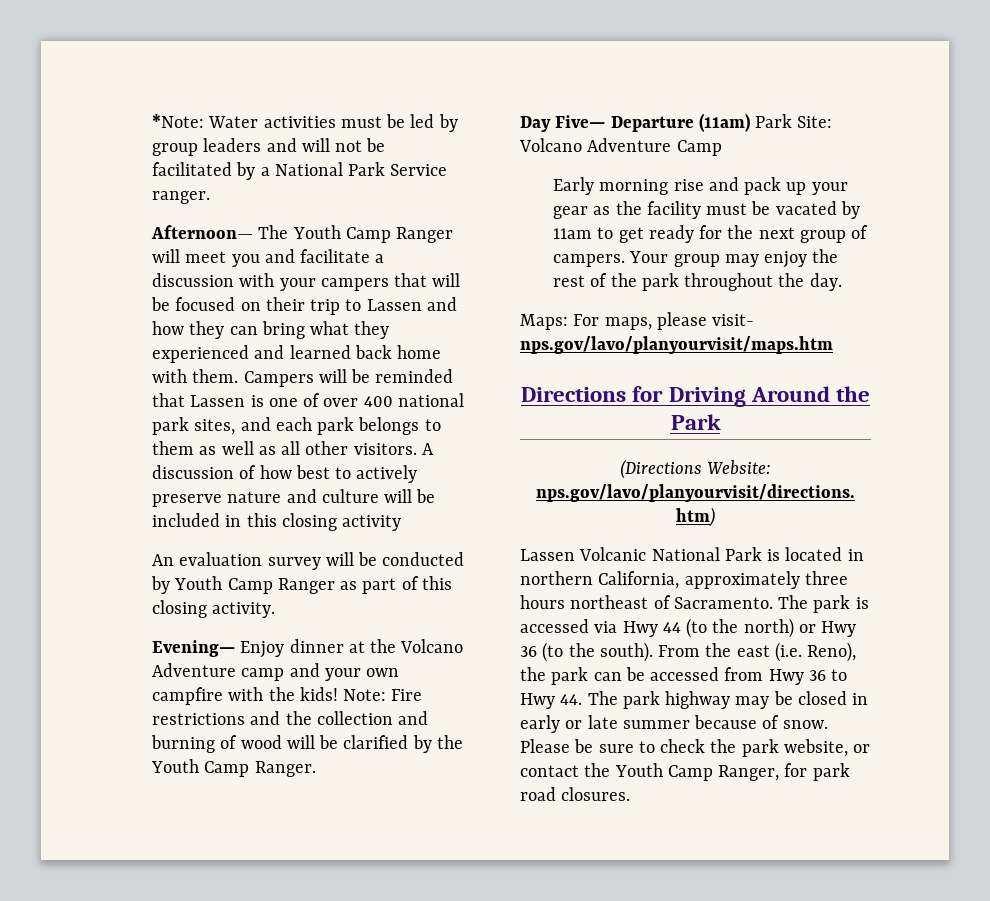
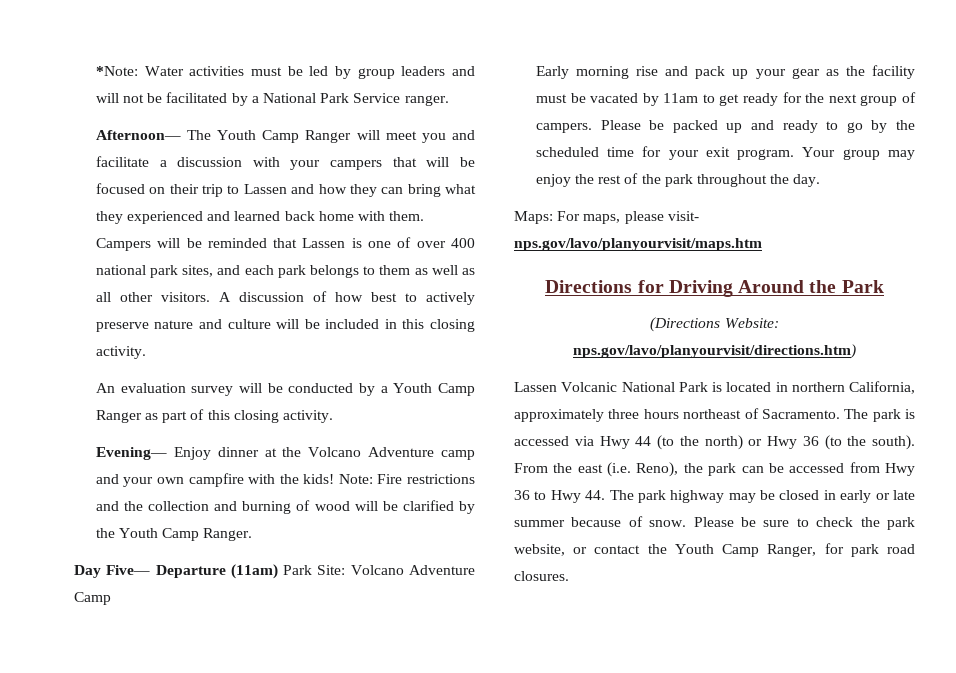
- A discussion of how best to actively preserve nature and culture will be included in this closing activity
+ A discussion of how best to actively preserve nature and culture will be included in this closing activity.
- An evaluation survey will be conducted by Youth Camp Ranger as part of this closing activity.
+ An evaluation survey will be conducted by a Youth Camp Ranger as part of this closing activity.
+ Please be packed up and ready to go by the scheduled time for your exit program.

